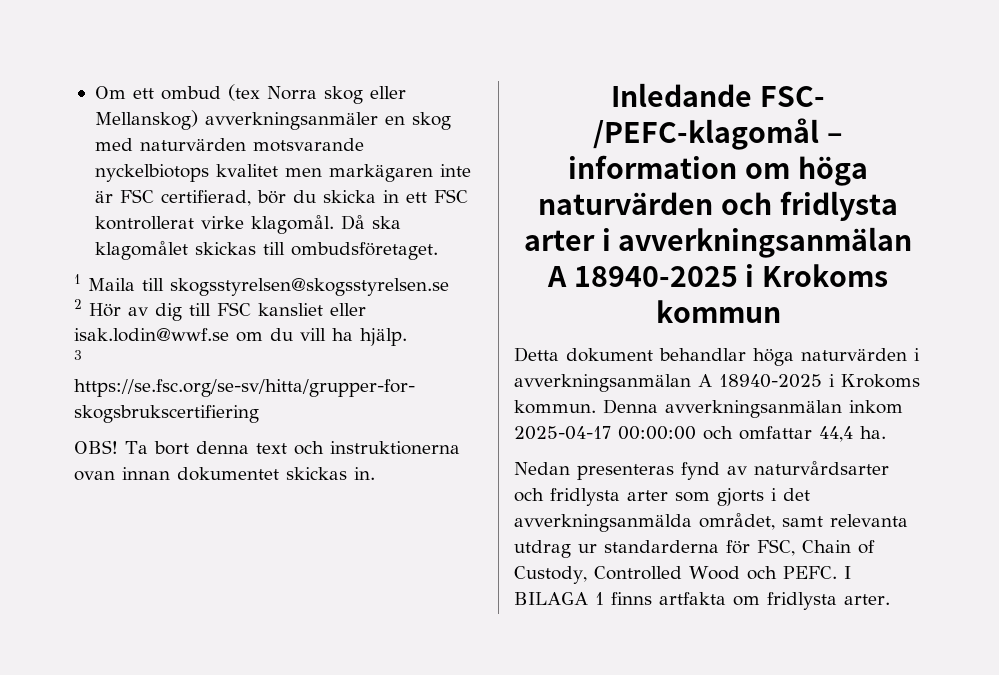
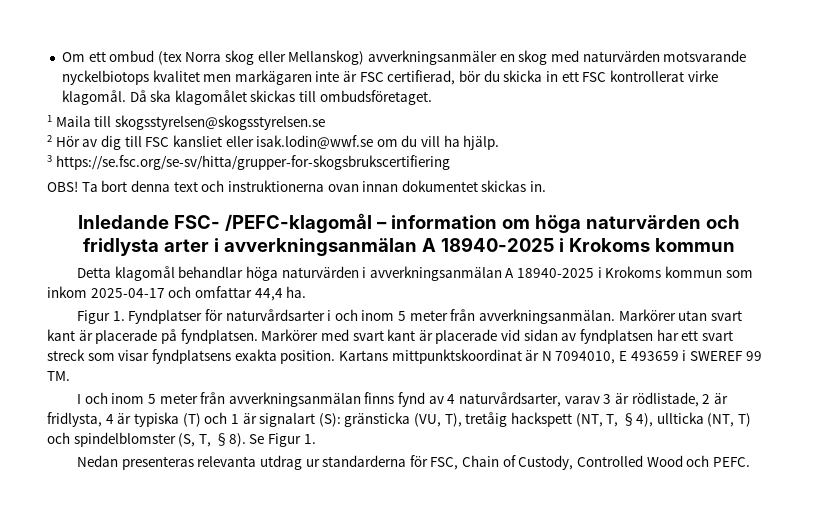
- Detta dokument behandlar höga naturvärden i avverkningsanmälan A 18940-2025 i Krokoms kommun. Denna avverkningsanmälan inkom 2025-04-17 00:00:00 och omfattar 44,4 ha.
+ Detta klagomål behandlar höga naturvärden i avverkningsanmälan A 18940-2025 i Krokoms kommun som inkom 2025-04-17 och omfattar 44,4 ha.
- Nedan presenteras fynd av naturvårdsarter och fridlysta arter som gjorts i det avverkningsanmälda området, samt relevanta utdrag ur standarderna för FSC, Chain of Custody, Controlled Wood och PEFC. I BILAGA 1 finns artfakta om fridlysta arter.
+ Figur 1. Fyndplatser för naturvårdsarter i och inom 5 meter från avverkningsanmälan. Markörer utan svart kant är placerade på fyndplatsen. Markörer med svart kant är placerade vid sidan av fyndplatsen har ett svart streck som visar fyndplatsens exakta position. Kartans mittpunktskoordinat är N 7094010, E 493659 i SWEREF 99 TM.
+ I och inom 5 meter från avverkningsanmälan finns fynd av 4 naturvårdsarter, varav 3 är rödlistade, 2 är fridlysta, 4 är typiska (T) och 1 är signalart (S): gränsticka (VU, T), tretåig hackspett (NT, T, §4), ullticka (NT, T) och spindelblomster (S, T, §8). Se Figur 1.
+ Nedan presenteras relevanta utdrag ur standarderna för FSC, Chain of Custody, Controlled Wood och PEFC.

